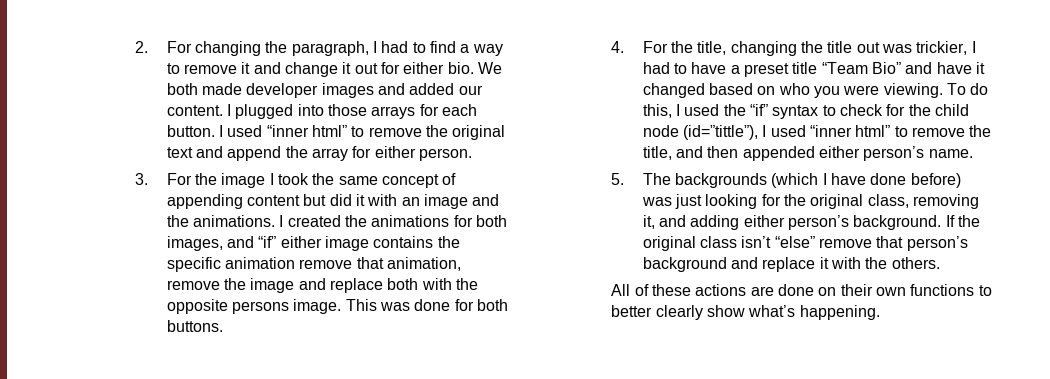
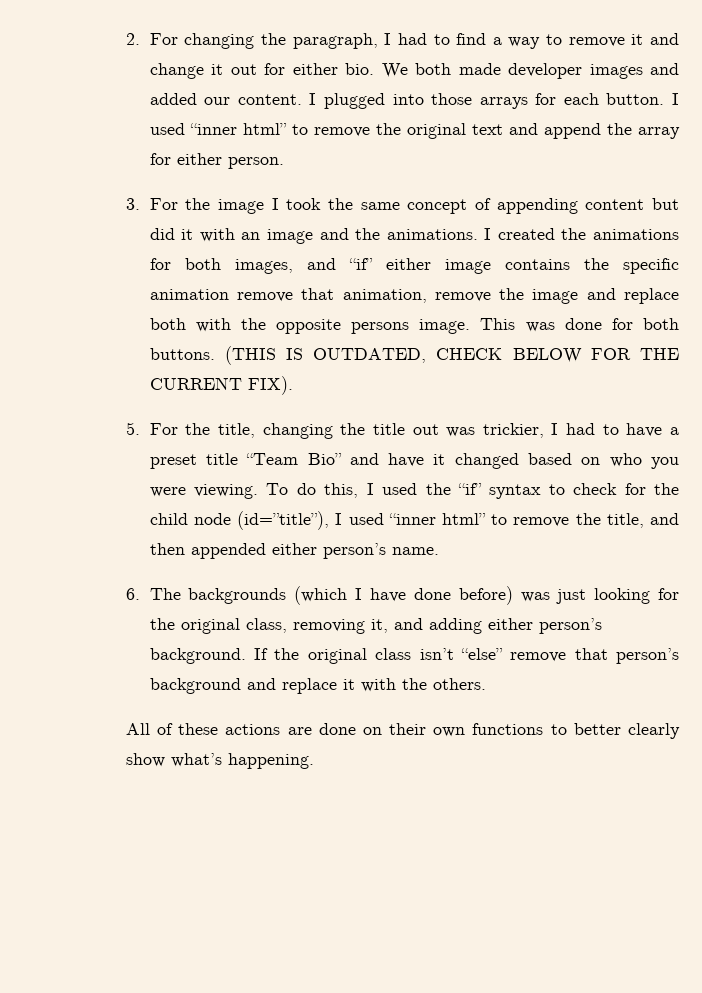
- This was done for both buttons.
- 4. For the title, changing the title out was trickier, I had to have a preset title “Team Bio” and have it changed based on who you were viewing.
+ This was done for both buttons. (THIS IS OUTDATED, CHECK BELOW FOR THE CURRENT FIX).
+ 5. For the title, changing the title out was trickier, I had to have a preset title “Team Bio” and have it changed based on who you were viewing.
- To do this, I used the “if” syntax to check for the child node (id=”tittle”), I used “inner html” to remove the title, and then appended either person’s name.
+ To do this, I used the “if” syntax to check for the child node (id=”title”), I used “inner html” to remove the title, and then appended either person’s name.
- 5. The backgrounds (which I have done before) was just looking for the original class, removing it, and adding either person’s background.
+ 6. The backgrounds (which I have done before) was just looking for the original class, removing it, and adding either person’s background.

